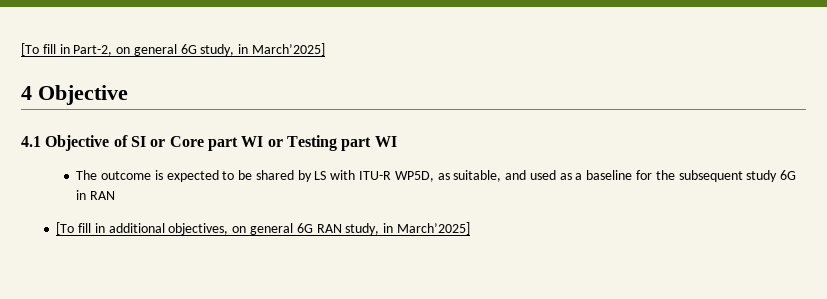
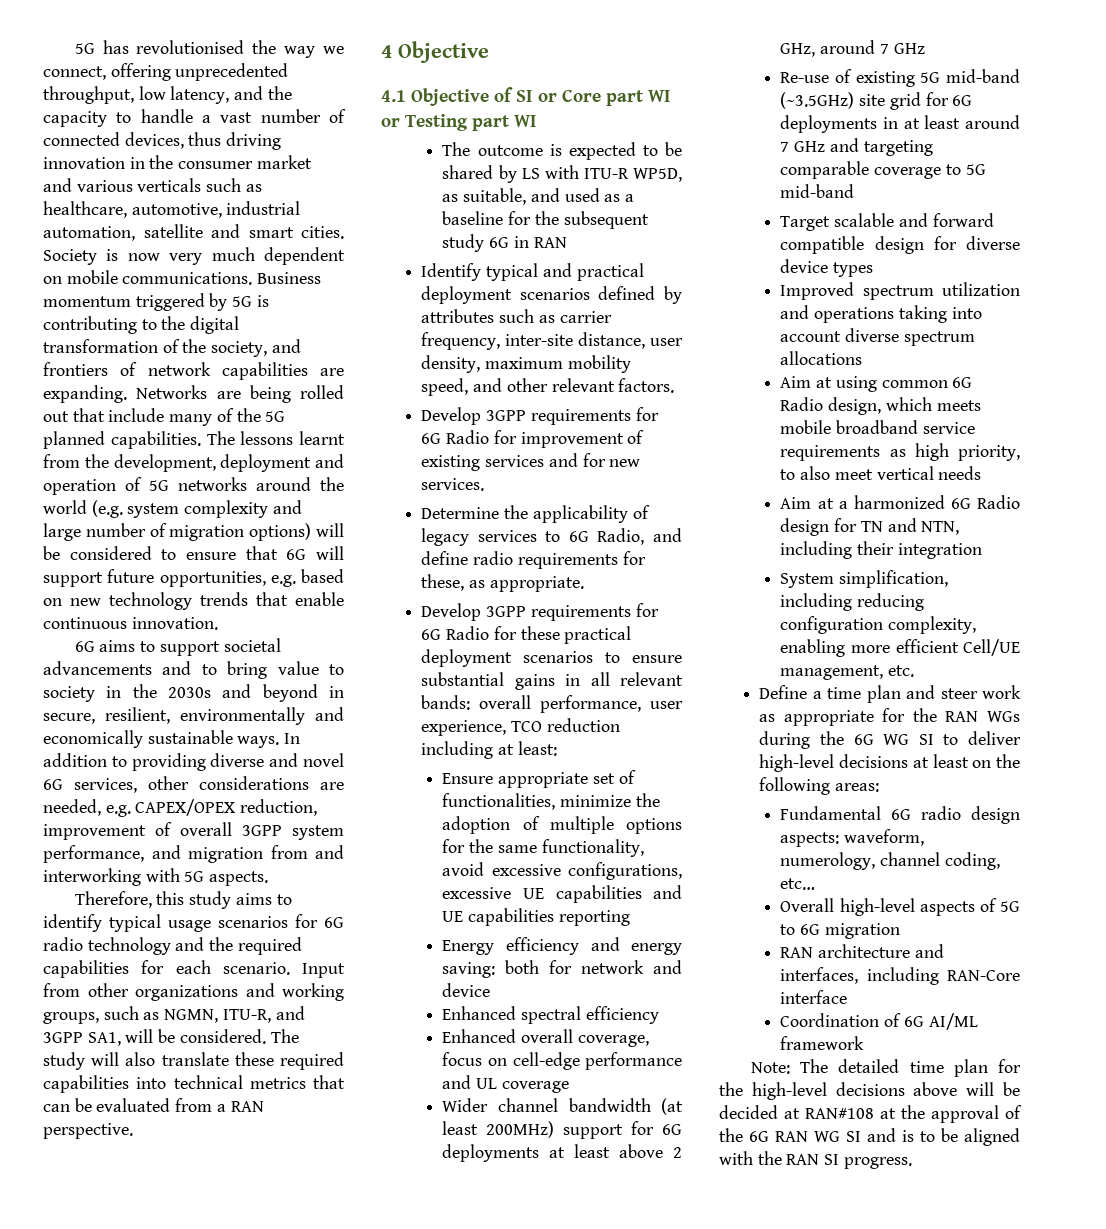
- [To fill in Part-2, on general 6G study, in March’2025]
+ 5G has revolutionised the way we connect, offering unprecedented throughput, low latency, and the capacity to handle a vast number of connected devices, thus driving innovation in the consumer market and various verticals such as healthcare, automotive, industrial automation, satellite and smart cities. Society is now very much dependent on mobile communications. Business momentum triggered by 5G is contributing to the digital transformation of the society, and frontiers of network capabilities are expanding. Networks are being rolled out that include many of the 5G planned capabilities. The lessons learnt from the development, deployment and operation of 5G networks around the world (e.g. system complexity and large number of migration options) will be considered to ensure that 6G will support future opportunities, e.g. based on new technology trends that enable continuous innovation.
+ 6G aims to support societal advancements and to bring value to society in the 2030s and beyond in secure, resilient, environmentally and economically sustainable ways. In addition to providing diverse and novel 6G services, other considerations are needed, e.g. CAPEX/OPEX reduction, improvement of overall 3GPP system performance, and migration from and interworking with 5G aspects.
+ Therefore, this study aims to identify typical usage scenarios for 6G radio technology and the required capabilities for each scenario. Input from other organizations and working groups, such as NGMN, ITU-R, and 3GPP SA1, will be considered. The study will also translate these required capabilities into technical metrics that can be evaluated from a RAN perspective.
- [To fill in additional objectives, on general 6G RAN study, in March’2025]
+ Identify typical and practical deployment scenarios defined by attributes such as carrier frequency, inter-site distance, user density, maximum mobility speed, and other relevant factors.
+ Develop 3GPP requirements for 6G Radio for improvement of existing services and for new services.
+ Determine the applicability of legacy services to 6G Radio, and define radio requirements for these, as appropriate.
+ Develop 3GPP requirements for 6G Radio for these practical deployment scenarios to ensure substantial gains in all relevant bands: overall performance, user experience, TCO reduction including at least:
+ Ensure appropriate set of functionalities, minimize the adoption of multiple options for the same functionality, avoid excessive configurations, excessive UE capabilities and UE capabilities reporting
+ Energy efficiency and energy saving: both for network and device
+ Enhanced spectral efficiency
+ Enhanced overall coverage, focus on cell-edge performance and UL coverage
+ Wider channel bandwidth (at least 200MHz) support for 6G deployments at least above 2 GHz, around 7 GHz
+ Re-use of existing 5G mid-band (~3.5GHz) site grid for 6G deployments in at least around 7 GHz and targeting comparable coverage to 5G mid-band
+ Target scalable and forward compatible design for diverse device types
+ Improved spectrum utilization and operations taking into account diverse spectrum allocations
+ Aim at using common 6G Radio design, which meets mobile broadband service requirements as high priority, to also meet vertical needs
+ Aim at a harmonized 6G Radio design for TN and NTN, including their integration
+ System simplification, including reducing configuration complexity, enabling more efficient Cell/UE management, etc.
+ Define a time plan and steer work as appropriate for the RAN WGs during the 6G WG SI to deliver high-level decisions at least on the following areas:
+ Fundamental 6G radio design aspects: waveform, numerology, channel coding, etc…
+ Overall high-level aspects of 5G to 6G migration
+ RAN architecture and interfaces, including RAN-Core interface
+ Coordination of 6G AI/ML framework
+ Note: The detailed time plan for the high-level decisions above will be decided at RAN#108 at the approval of the 6G RAN WG SI and is to be aligned with the RAN SI progress.

